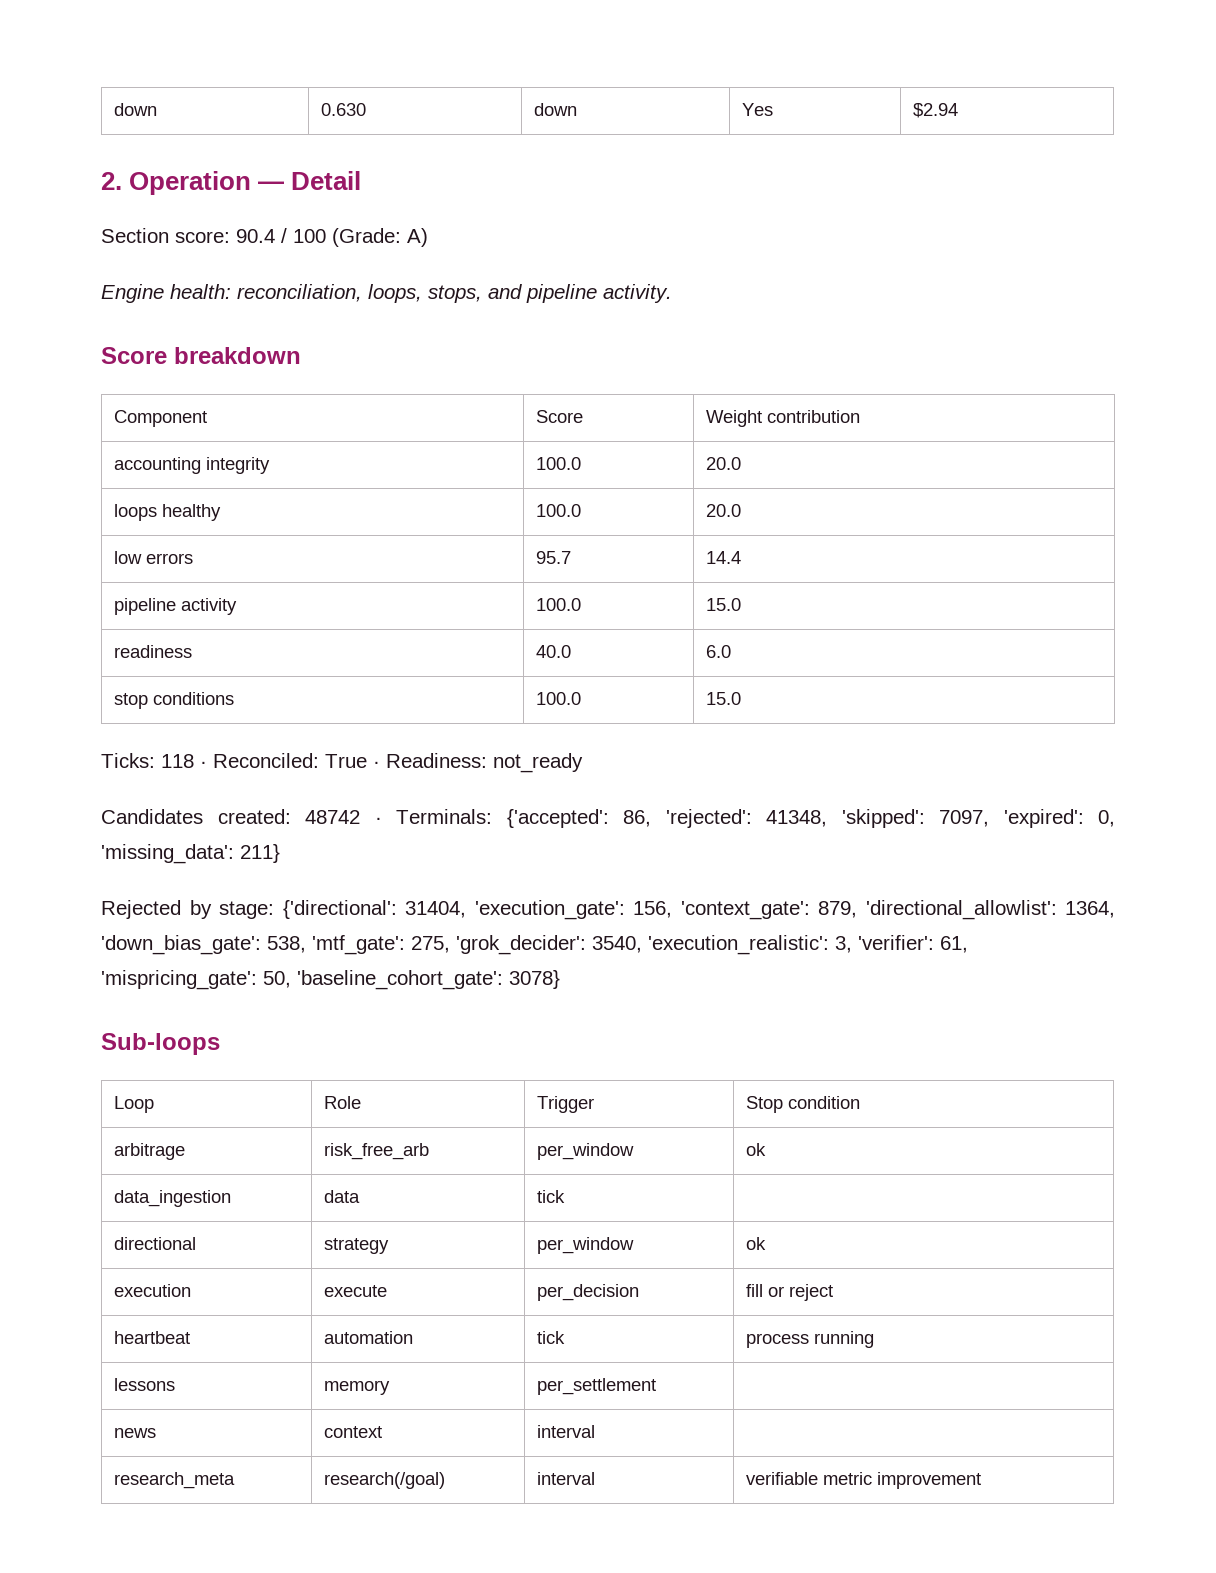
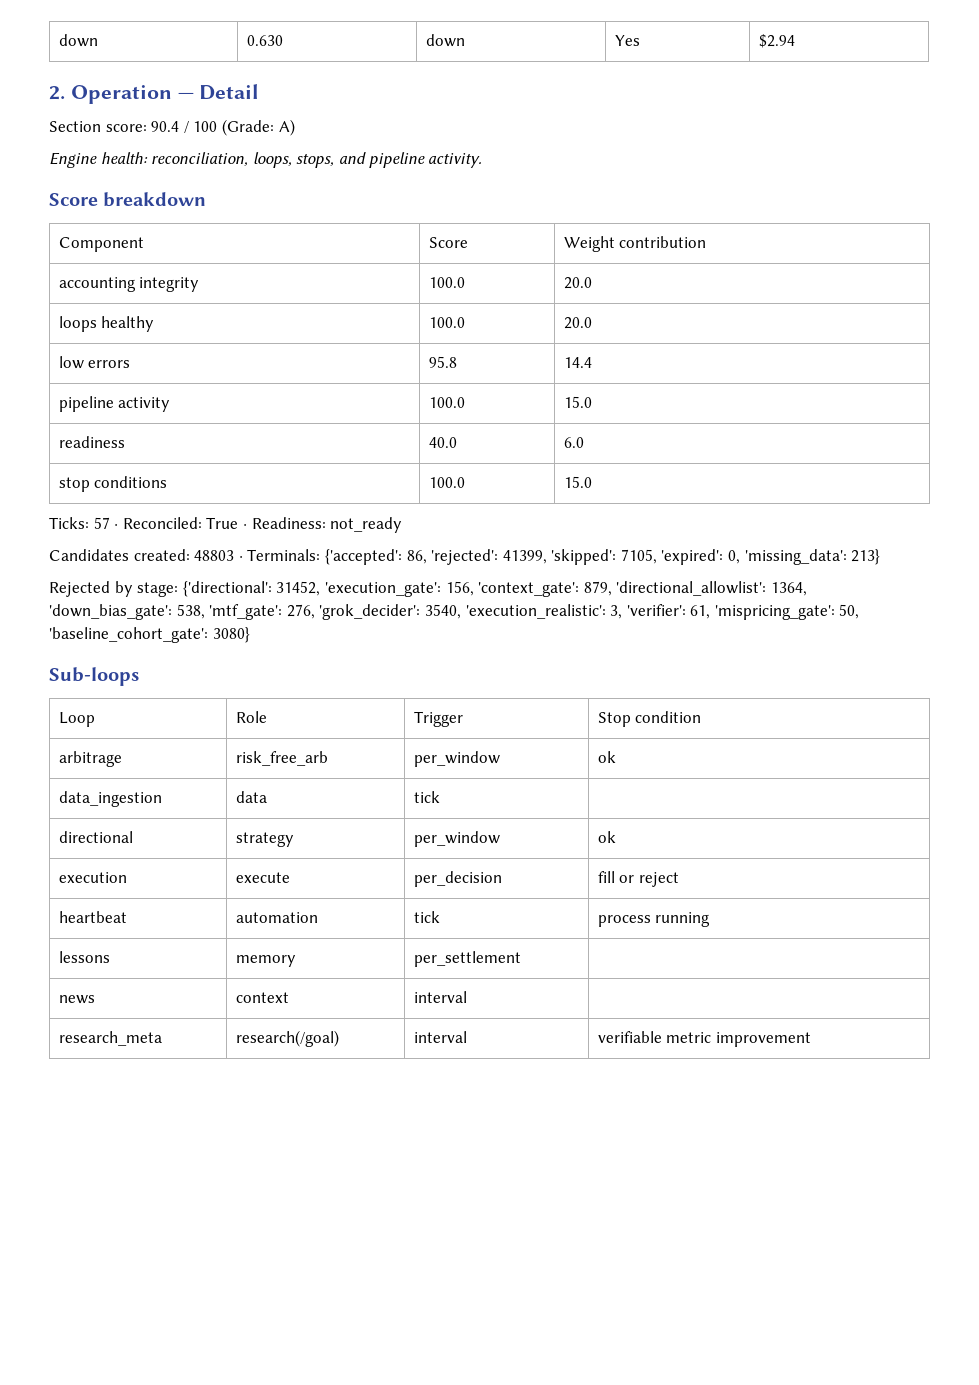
- low errors | 95.7 | 14.4
+ low errors | 95.8 | 14.4
- Ticks: 118 · Reconciled: True · Readiness: not_ready
+ Ticks: 57 · Reconciled: True · Readiness: not_ready
- Candidates created: 48742 · Terminals: {'accepted': 86, 'rejected': 41348, 'skipped': 7097, 'expired': 0, 'missing_data': 211}
+ Candidates created: 48803 · Terminals: {'accepted': 86, 'rejected': 41399, 'skipped': 7105, 'expired': 0, 'missing_data': 213}
- Rejected by stage: {'directional': 31404, 'execution_gate': 156, 'context_gate': 879, 'directional_allowlist': 1364, 'down_bias_gate': 538, 'mtf_gate': 275, 'grok_decider': 3540, 'execution_realistic': 3, 'verifier': 61, 'mispricing_gate': 50, 'baseline_cohort_gate': 3078}
+ Rejected by stage: {'directional': 31452, 'execution_gate': 156, 'context_gate': 879, 'directional_allowlist': 1364, 'down_bias_gate': 538, 'mtf_gate': 276, 'grok_decider': 3540, 'execution_realistic': 3, 'verifier': 61, 'mispricing_gate': 50, 'baseline_cohort_gate': 3080}

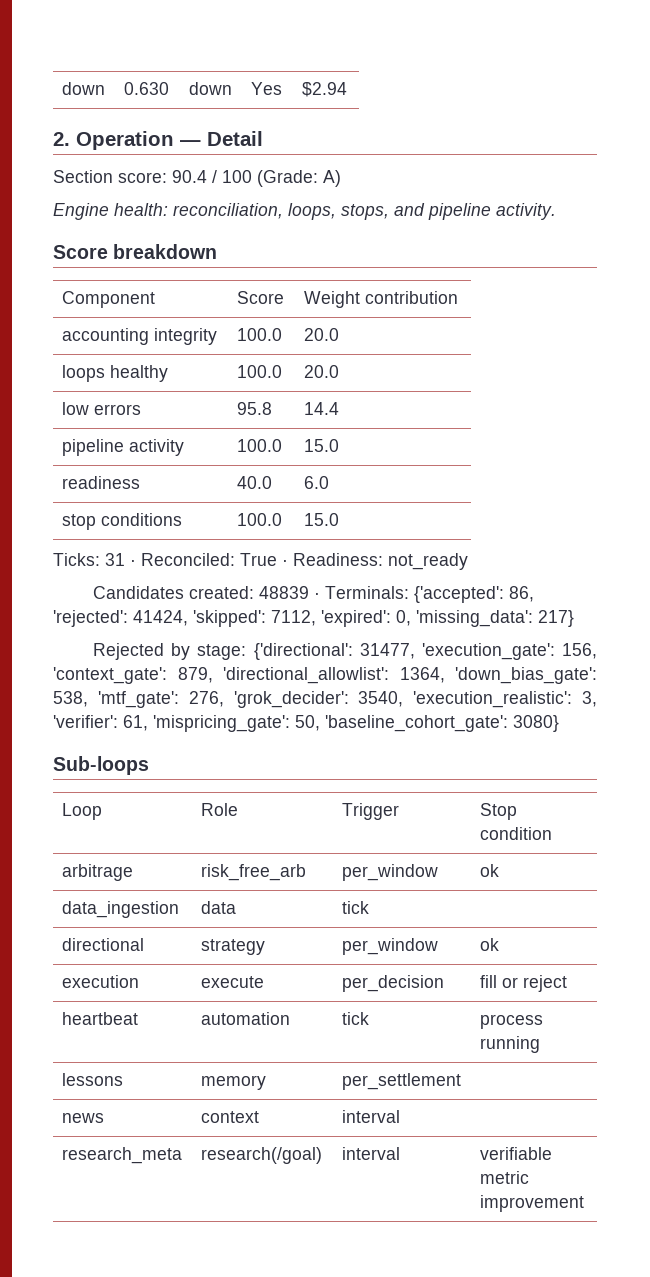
- Ticks: 57 · Reconciled: True · Readiness: not_ready
+ Ticks: 31 · Reconciled: True · Readiness: not_ready
- Candidates created: 48803 · Terminals: {'accepted': 86, 'rejected': 41399, 'skipped': 7105, 'expired': 0, 'missing_data': 213}
+ Candidates created: 48839 · Terminals: {'accepted': 86, 'rejected': 41424, 'skipped': 7112, 'expired': 0, 'missing_data': 217}
- Rejected by stage: {'directional': 31452, 'execution_gate': 156, 'context_gate': 879, 'directional_allowlist': 1364, 'down_bias_gate': 538, 'mtf_gate': 276, 'grok_decider': 3540, 'execution_realistic': 3, 'verifier': 61, 'mispricing_gate': 50, 'baseline_cohort_gate': 3080}
+ Rejected by stage: {'directional': 31477, 'execution_gate': 156, 'context_gate': 879, 'directional_allowlist': 1364, 'down_bias_gate': 538, 'mtf_gate': 276, 'grok_decider': 3540, 'execution_realistic': 3, 'verifier': 61, 'mispricing_gate': 50, 'baseline_cohort_gate': 3080}

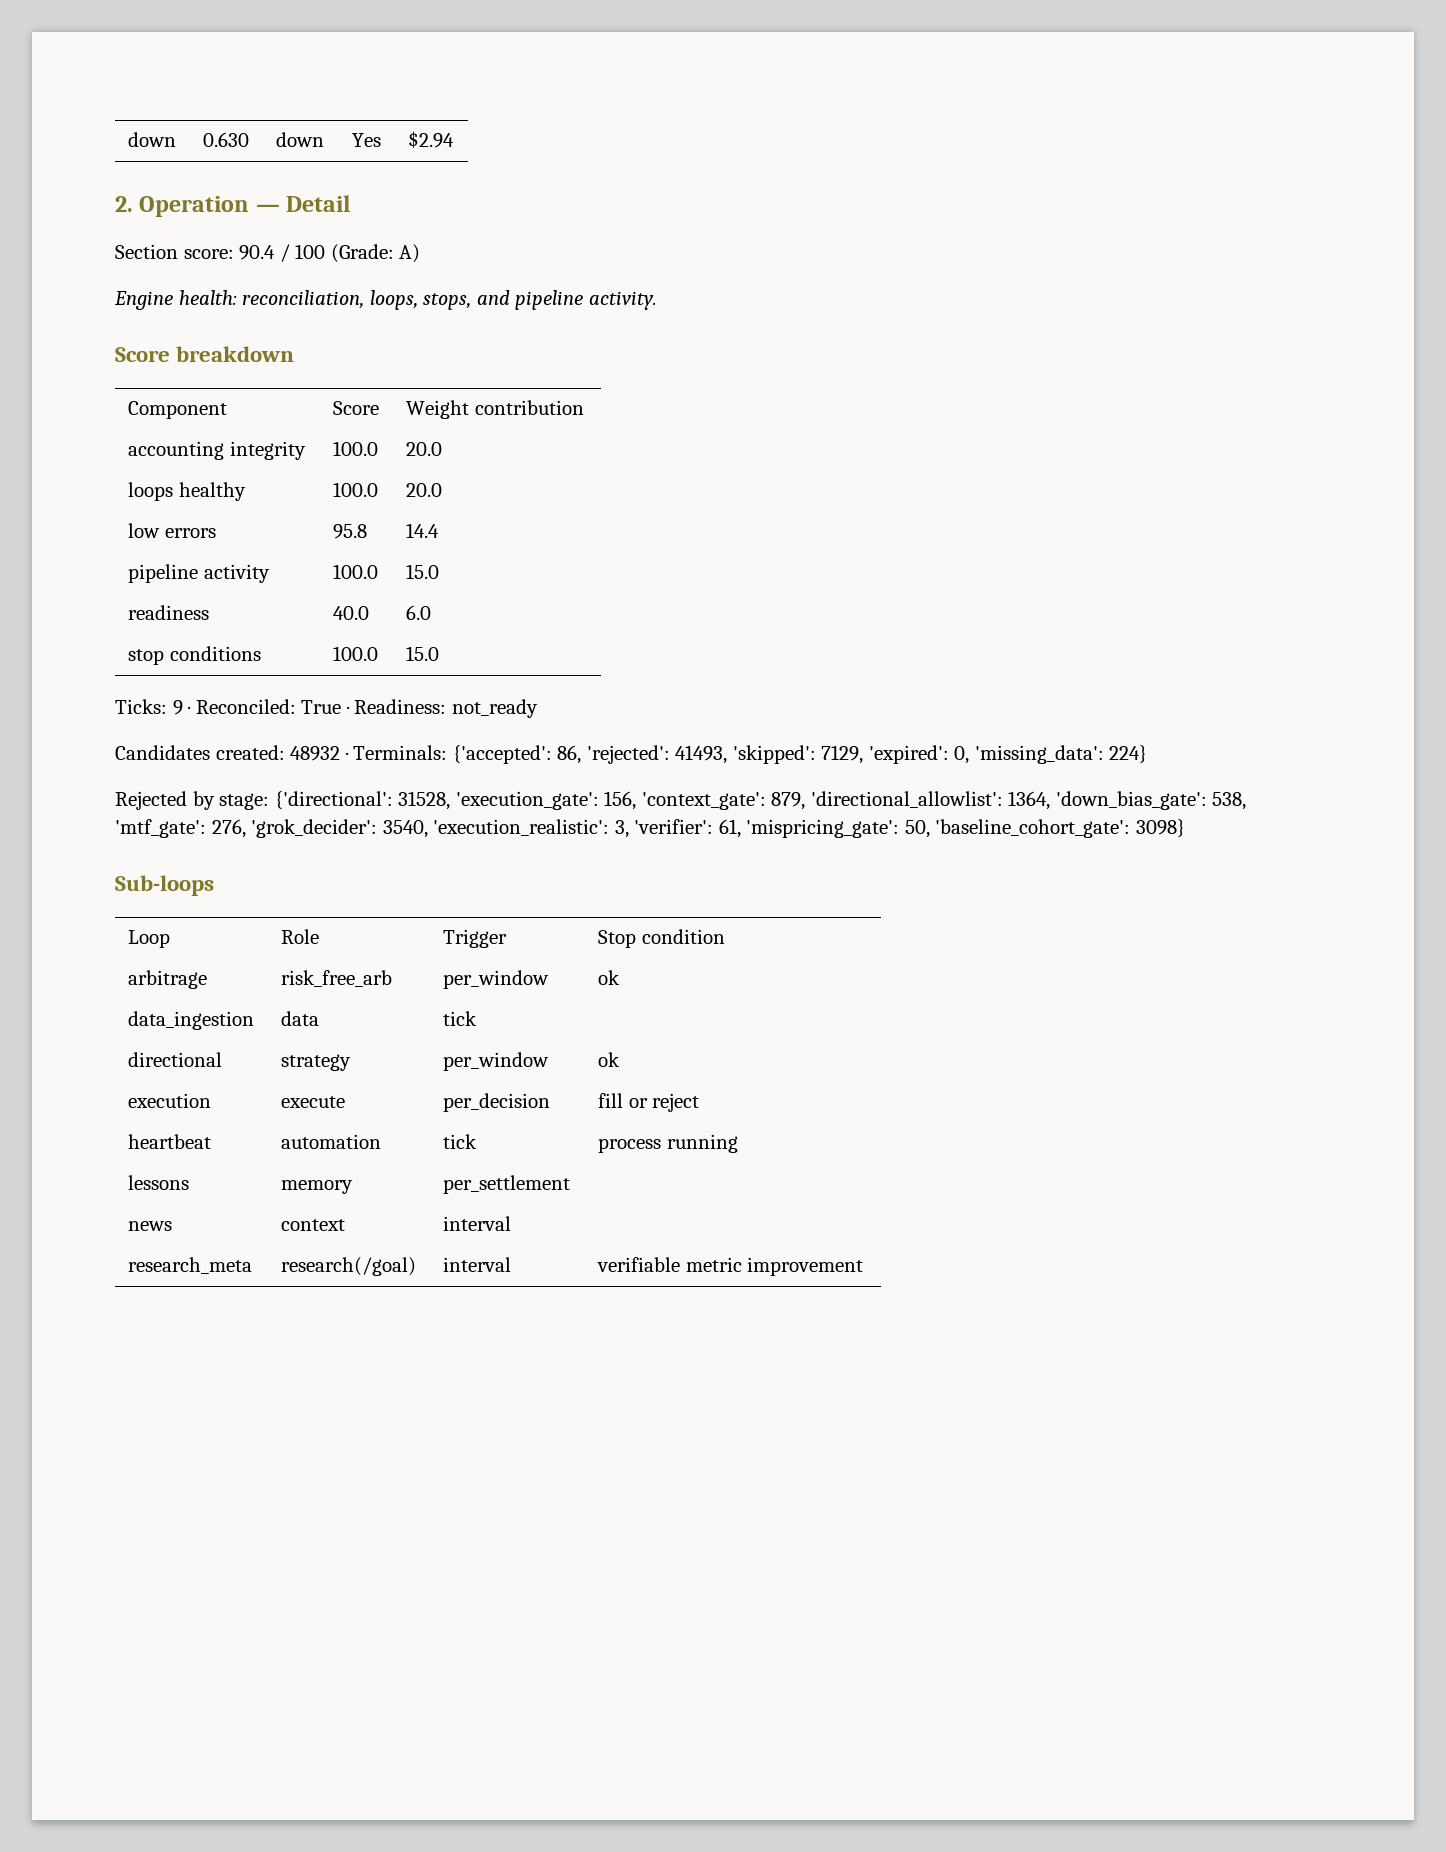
- Ticks: 31 · Reconciled: True · Readiness: not_ready
+ Ticks: 9 · Reconciled: True · Readiness: not_ready
- Candidates created: 48839 · Terminals: {'accepted': 86, 'rejected': 41424, 'skipped': 7112, 'expired': 0, 'missing_data': 217}
+ Candidates created: 48932 · Terminals: {'accepted': 86, 'rejected': 41493, 'skipped': 7129, 'expired': 0, 'missing_data': 224}
- Rejected by stage: {'directional': 31477, 'execution_gate': 156, 'context_gate': 879, 'directional_allowlist': 1364, 'down_bias_gate': 538, 'mtf_gate': 276, 'grok_decider': 3540, 'execution_realistic': 3, 'verifier': 61, 'mispricing_gate': 50, 'baseline_cohort_gate': 3080}
+ Rejected by stage: {'directional': 31528, 'execution_gate': 156, 'context_gate': 879, 'directional_allowlist': 1364, 'down_bias_gate': 538, 'mtf_gate': 276, 'grok_decider': 3540, 'execution_realistic': 3, 'verifier': 61, 'mispricing_gate': 50, 'baseline_cohort_gate': 3098}

